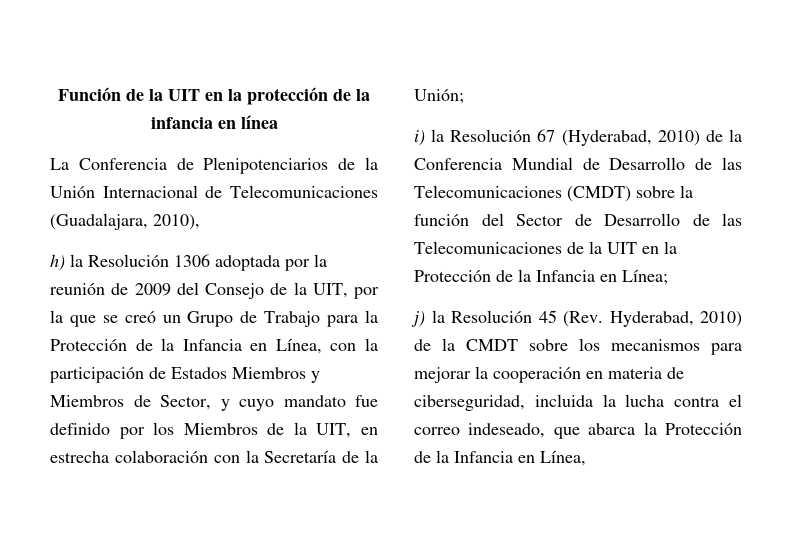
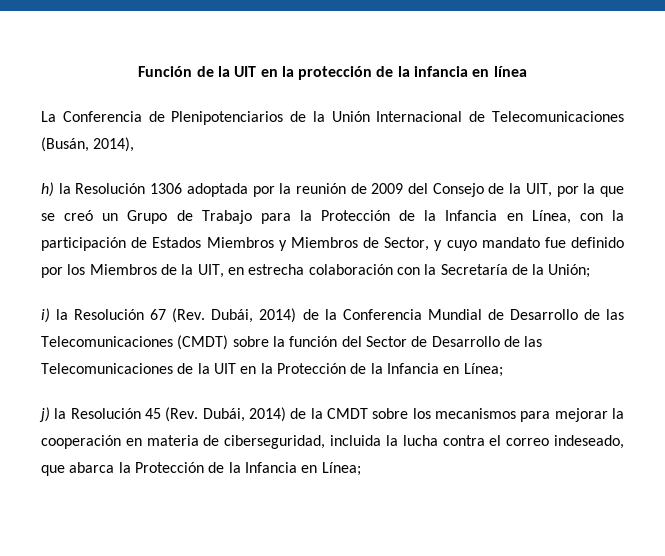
- La Conferencia de Plenipotenciarios de la Unión Internacional de Telecomunicaciones (Guadalajara, 2010),
+ La Conferencia de Plenipotenciarios de la Unión Internacional de Telecomunicaciones (Busán, 2014),
- i) la Resolución 67 (Hyderabad, 2010) de la Conferencia Mundial de Desarrollo de las Telecomunicaciones (CMDT) sobre la función del Sector de Desarrollo de las Telecomunicaciones de la UIT en la Protección de la Infancia en Línea;
+ i) la Resolución 67 (Rev. Dubái, 2014) de la Conferencia Mundial de Desarrollo de las Telecomunicaciones (CMDT) sobre la función del Sector de Desarrollo de las Telecomunicaciones de la UIT en la Protección de la Infancia en Línea;
- j) la Resolución 45 (Rev. Hyderabad, 2010) de la CMDT sobre los mecanismos para mejorar la cooperación en materia de ciberseguridad, incluida la lucha contra el correo indeseado, que abarca la Protección de la Infancia en Línea,
+ j) la Resolución 45 (Rev. Dubái, 2014) de la CMDT sobre los mecanismos para mejorar la cooperación en materia de ciberseguridad, incluida la lucha contra el correo indeseado, que abarca la Protección de la Infancia en Línea;

